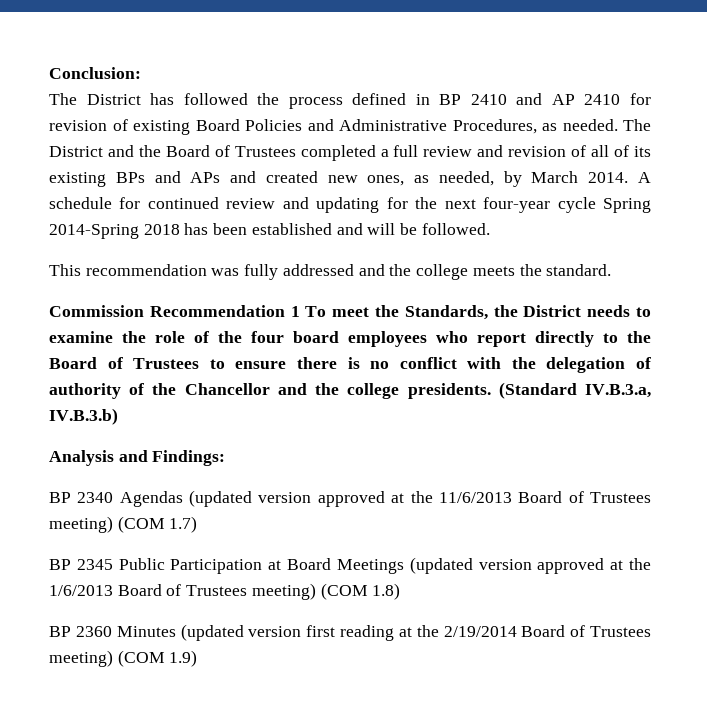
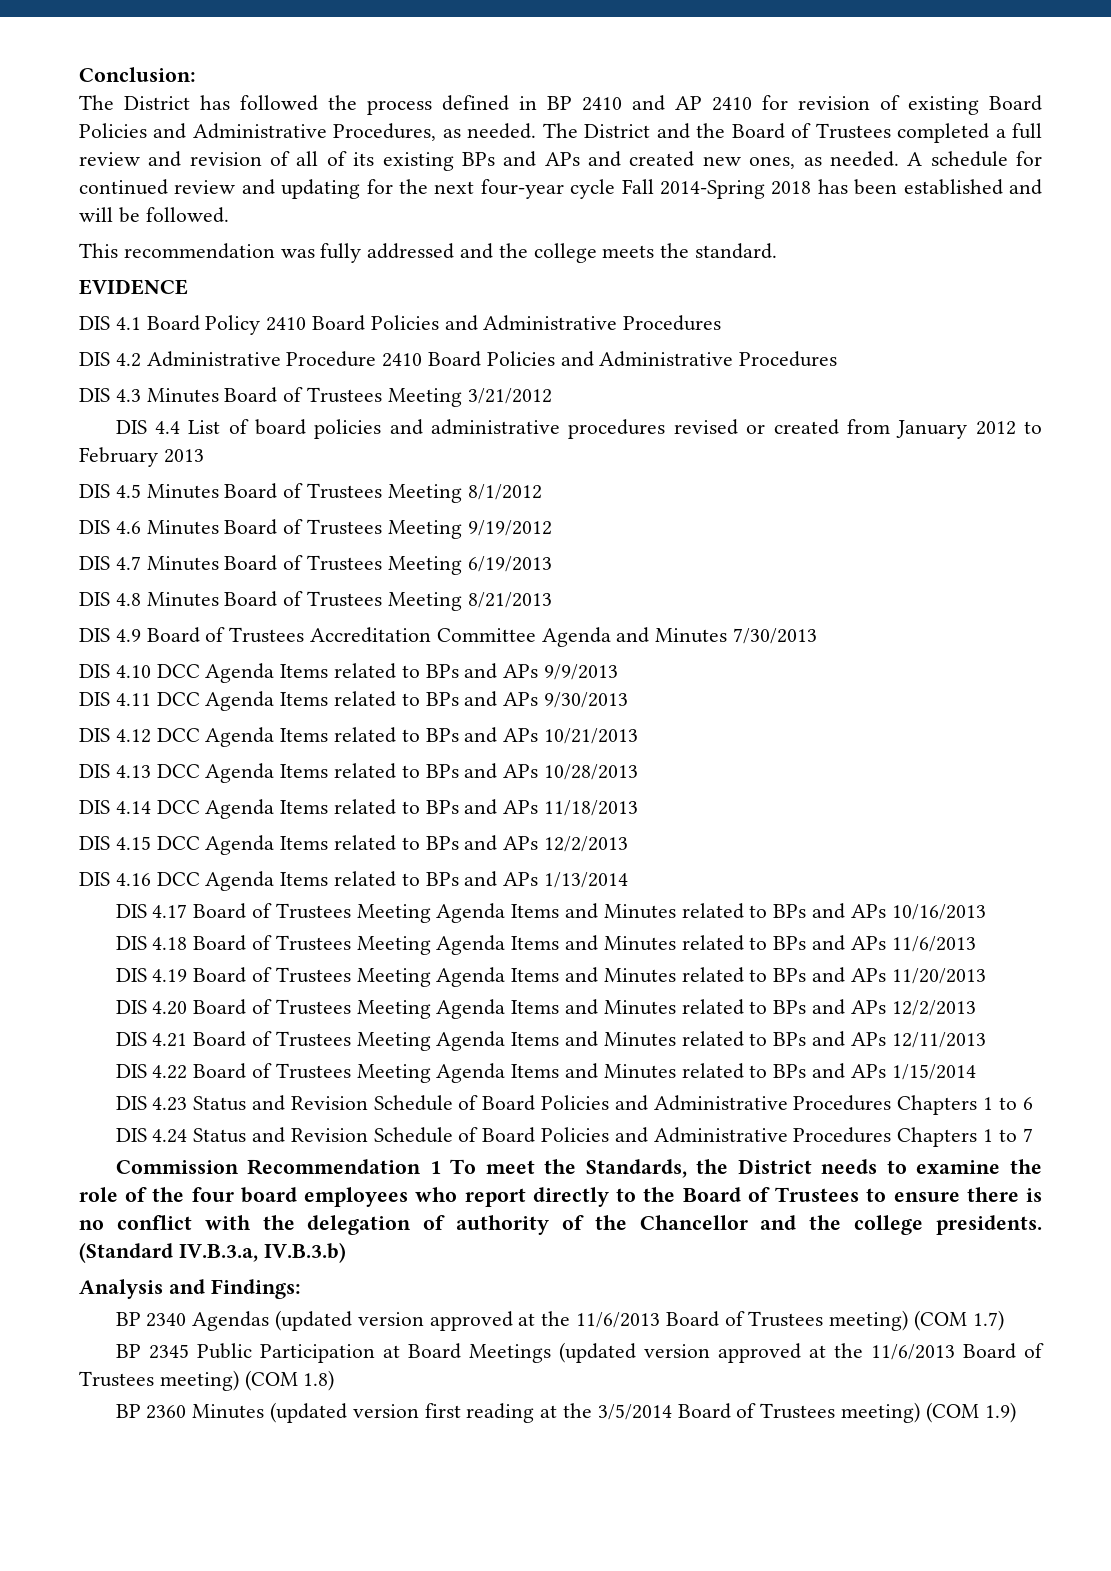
- The District and the Board of Trustees completed a full review and revision of all of its existing BPs and APs and created new ones, as needed, by March 2014.
+ The District and the Board of Trustees completed a full review and revision of all of its existing BPs and APs and created new ones, as needed.
- A schedule for continued review and updating for the next four-year cycle Spring 2014-Spring 2018 has been established and will be followed.
+ A schedule for continued review and updating for the next four-year cycle Fall 2014-Spring 2018 has been established and will be followed.
+ EVIDENCE
+ DIS 4.1 Board Policy 2410 Board Policies and Administrative Procedures
+ DIS 4.2 Administrative Procedure 2410 Board Policies and Administrative Procedures
+ DIS 4.3 Minutes Board of Trustees Meeting 3/21/2012
+ DIS 4.4 List of board policies and administrative procedures revised or created from January 2012 to February 2013
+ DIS 4.5 Minutes Board of Trustees Meeting 8/1/2012
+ DIS 4.6 Minutes Board of Trustees Meeting 9/19/2012
+ DIS 4.7 Minutes Board of Trustees Meeting 6/19/2013
+ DIS 4.8 Minutes Board of Trustees Meeting 8/21/2013
+ DIS 4.9 Board of Trustees Accreditation Committee Agenda and Minutes 7/30/2013
+ DIS 4.10 DCC Agenda Items related to BPs and APs 9/9/2013
+ DIS 4.11 DCC Agenda Items related to BPs and APs 9/30/2013
+ DIS 4.12 DCC Agenda Items related to BPs and APs 10/21/2013
+ DIS 4.13 DCC Agenda Items related to BPs and APs 10/28/2013
+ DIS 4.14 DCC Agenda Items related to BPs and APs 11/18/2013
+ DIS 4.15 DCC Agenda Items related to BPs and APs 12/2/2013
+ DIS 4.16 DCC Agenda Items related to BPs and APs 1/13/2014
+ DIS 4.17 Board of Trustees Meeting Agenda Items and Minutes related to BPs and APs 10/16/2013
+ DIS 4.18 Board of Trustees Meeting Agenda Items and Minutes related to BPs and APs 11/6/2013
+ DIS 4.19 Board of Trustees Meeting Agenda Items and Minutes related to BPs and APs 11/20/2013
+ DIS 4.20 Board of Trustees Meeting Agenda Items and Minutes related to BPs and APs 12/2/2013
+ DIS 4.21 Board of Trustees Meeting Agenda Items and Minutes related to BPs and APs 12/11/2013
+ DIS 4.22 Board of Trustees Meeting Agenda Items and Minutes related to BPs and APs 1/15/2014
+ DIS 4.23 Status and Revision Schedule of Board Policies and Administrative Procedures Chapters 1 to 6
+ DIS 4.24 Status and Revision Schedule of Board Policies and Administrative Procedures Chapters 1 to 7
- BP 2345 Public Participation at Board Meetings (updated version approved at the 1/6/2013 Board of Trustees meeting) (COM 1.8)
+ BP 2345 Public Participation at Board Meetings (updated version approved at the 11/6/2013 Board of Trustees meeting) (COM 1.8)
- BP 2360 Minutes (updated version first reading at the 2/19/2014 Board of Trustees meeting) (COM 1.9)
+ BP 2360 Minutes (updated version first reading at the 3/5/2014 Board of Trustees meeting) (COM 1.9)

